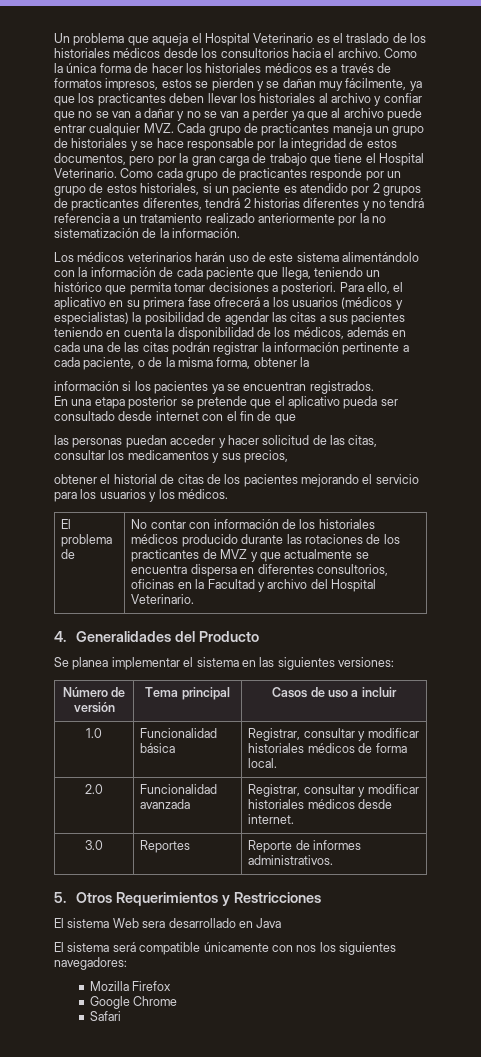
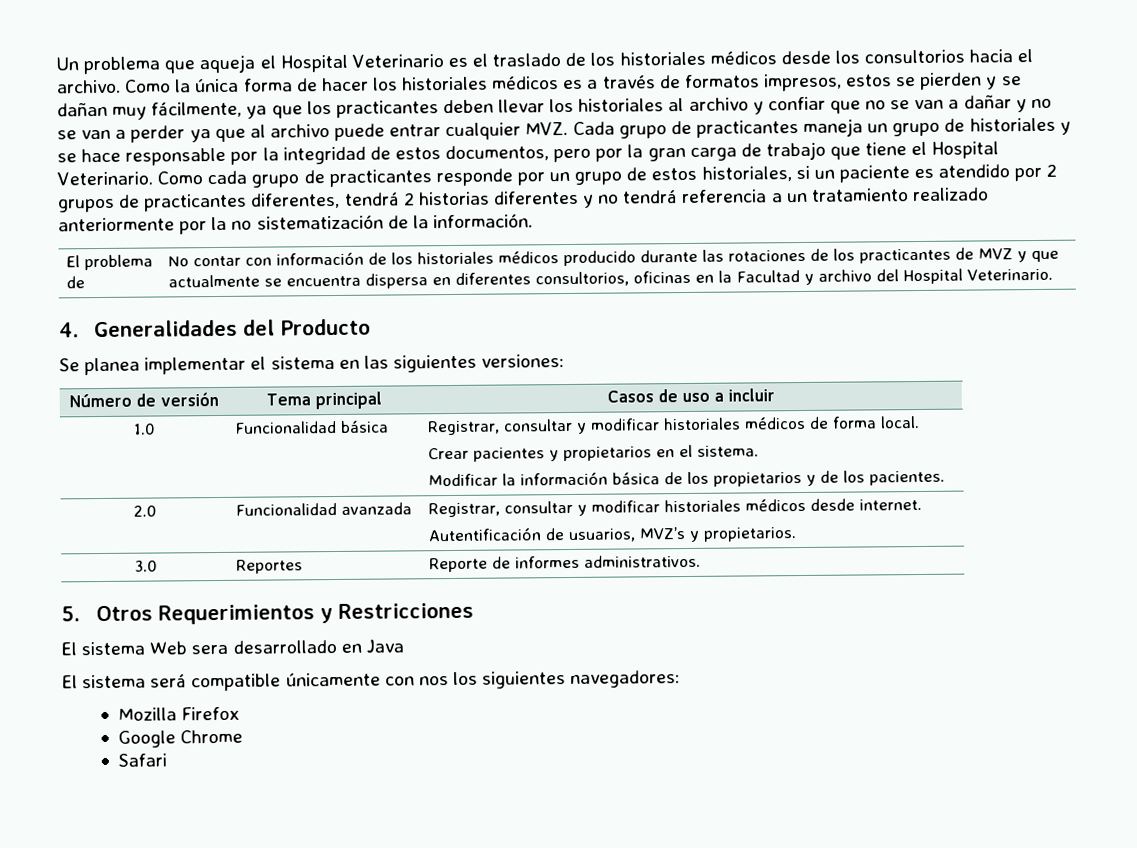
- Los médicos veterinarios harán uso de este sistema alimentándolo con la información de cada paciente que llega, teniendo un histórico que permita tomar decisiones a posteriori. Para ello, el aplicativo en su primera fase ofrecerá a los usuarios (médicos y especialistas) la posibilidad de agendar las citas a sus pacientes teniendo en cuenta la disponibilidad de los médicos, además en cada una de las citas podrán registrar la información pertinente a cada paciente, o de la misma forma, obtener la
- información si los pacientes ya se encuentran registrados.
- En una etapa posterior se pretende que el aplicativo pueda ser consultado desde internet con el fin de que
- las personas puedan acceder y hacer solicitud de las citas, consultar los medicamentos y sus precios,
- obtener el historial de citas de los pacientes mejorando el servicio para los usuarios y los médicos.
  1.0 | Funcionalidad básica | Registrar, consultar y modificar historiales médicos de forma local.
+ Crear pacientes y propietarios en el sistema.
+ Modificar la información básica de los propietarios y de los pacientes.
  2.0 | Funcionalidad avanzada | Registrar, consultar y modificar historiales médicos desde internet.
+ Autentificación de usuarios, MVZ’s y propietarios.

